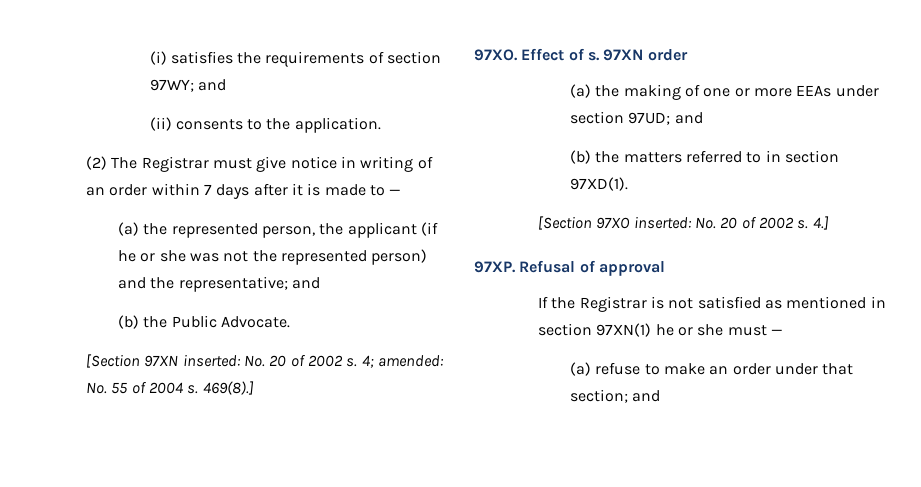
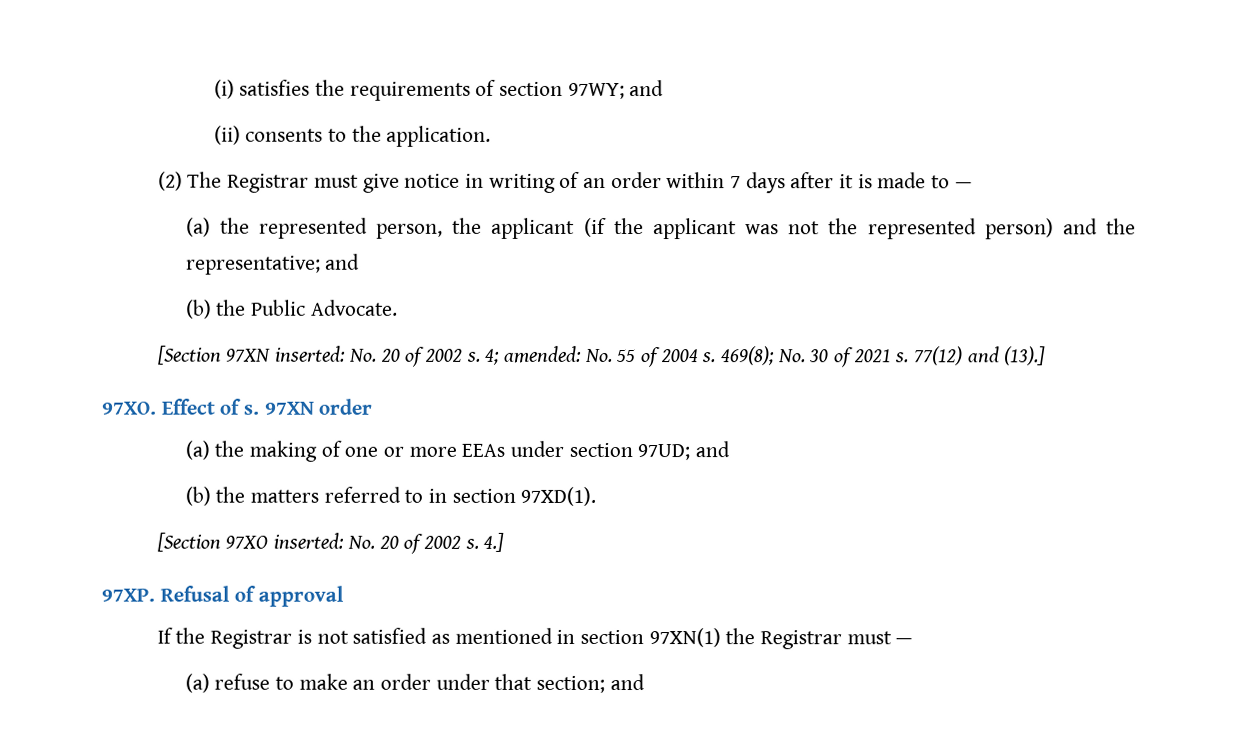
- (a) the represented person, the applicant (if he or she was not the represented person) and the representative; and
+ (a) the represented person, the applicant (if the applicant was not the represented person) and the representative; and
- 469(8).]
+ 469(8); No. 30 of 2021 s. 77(12) and (13).]
- If the Registrar is not satisfied as mentioned in section 97XN(1) he or she must —
+ If the Registrar is not satisfied as mentioned in section 97XN(1) the Registrar must —

